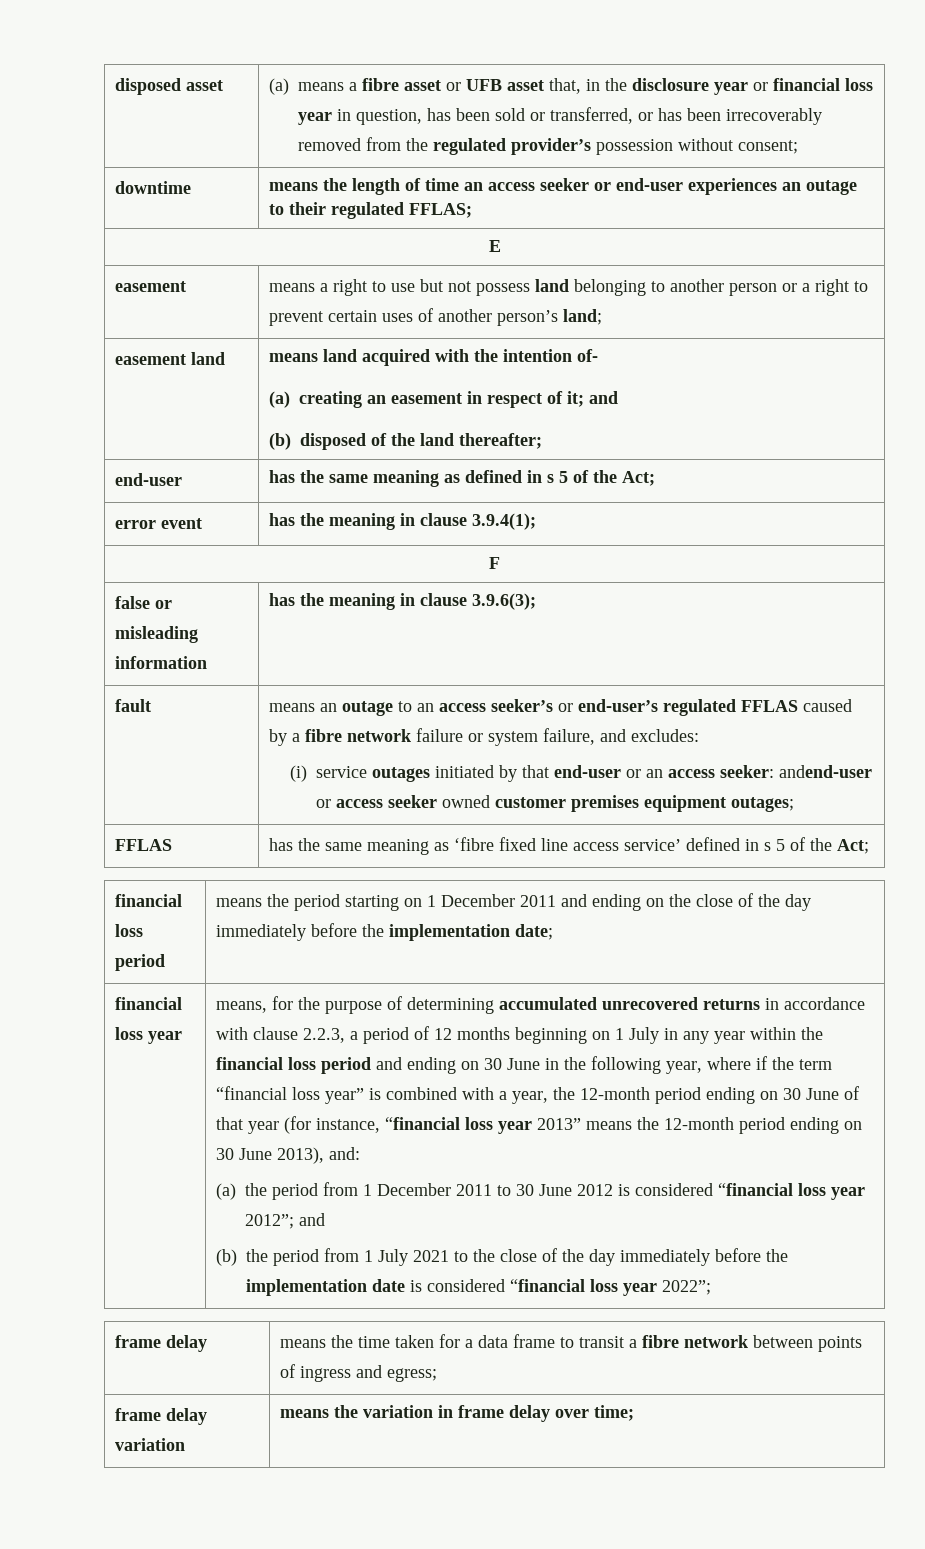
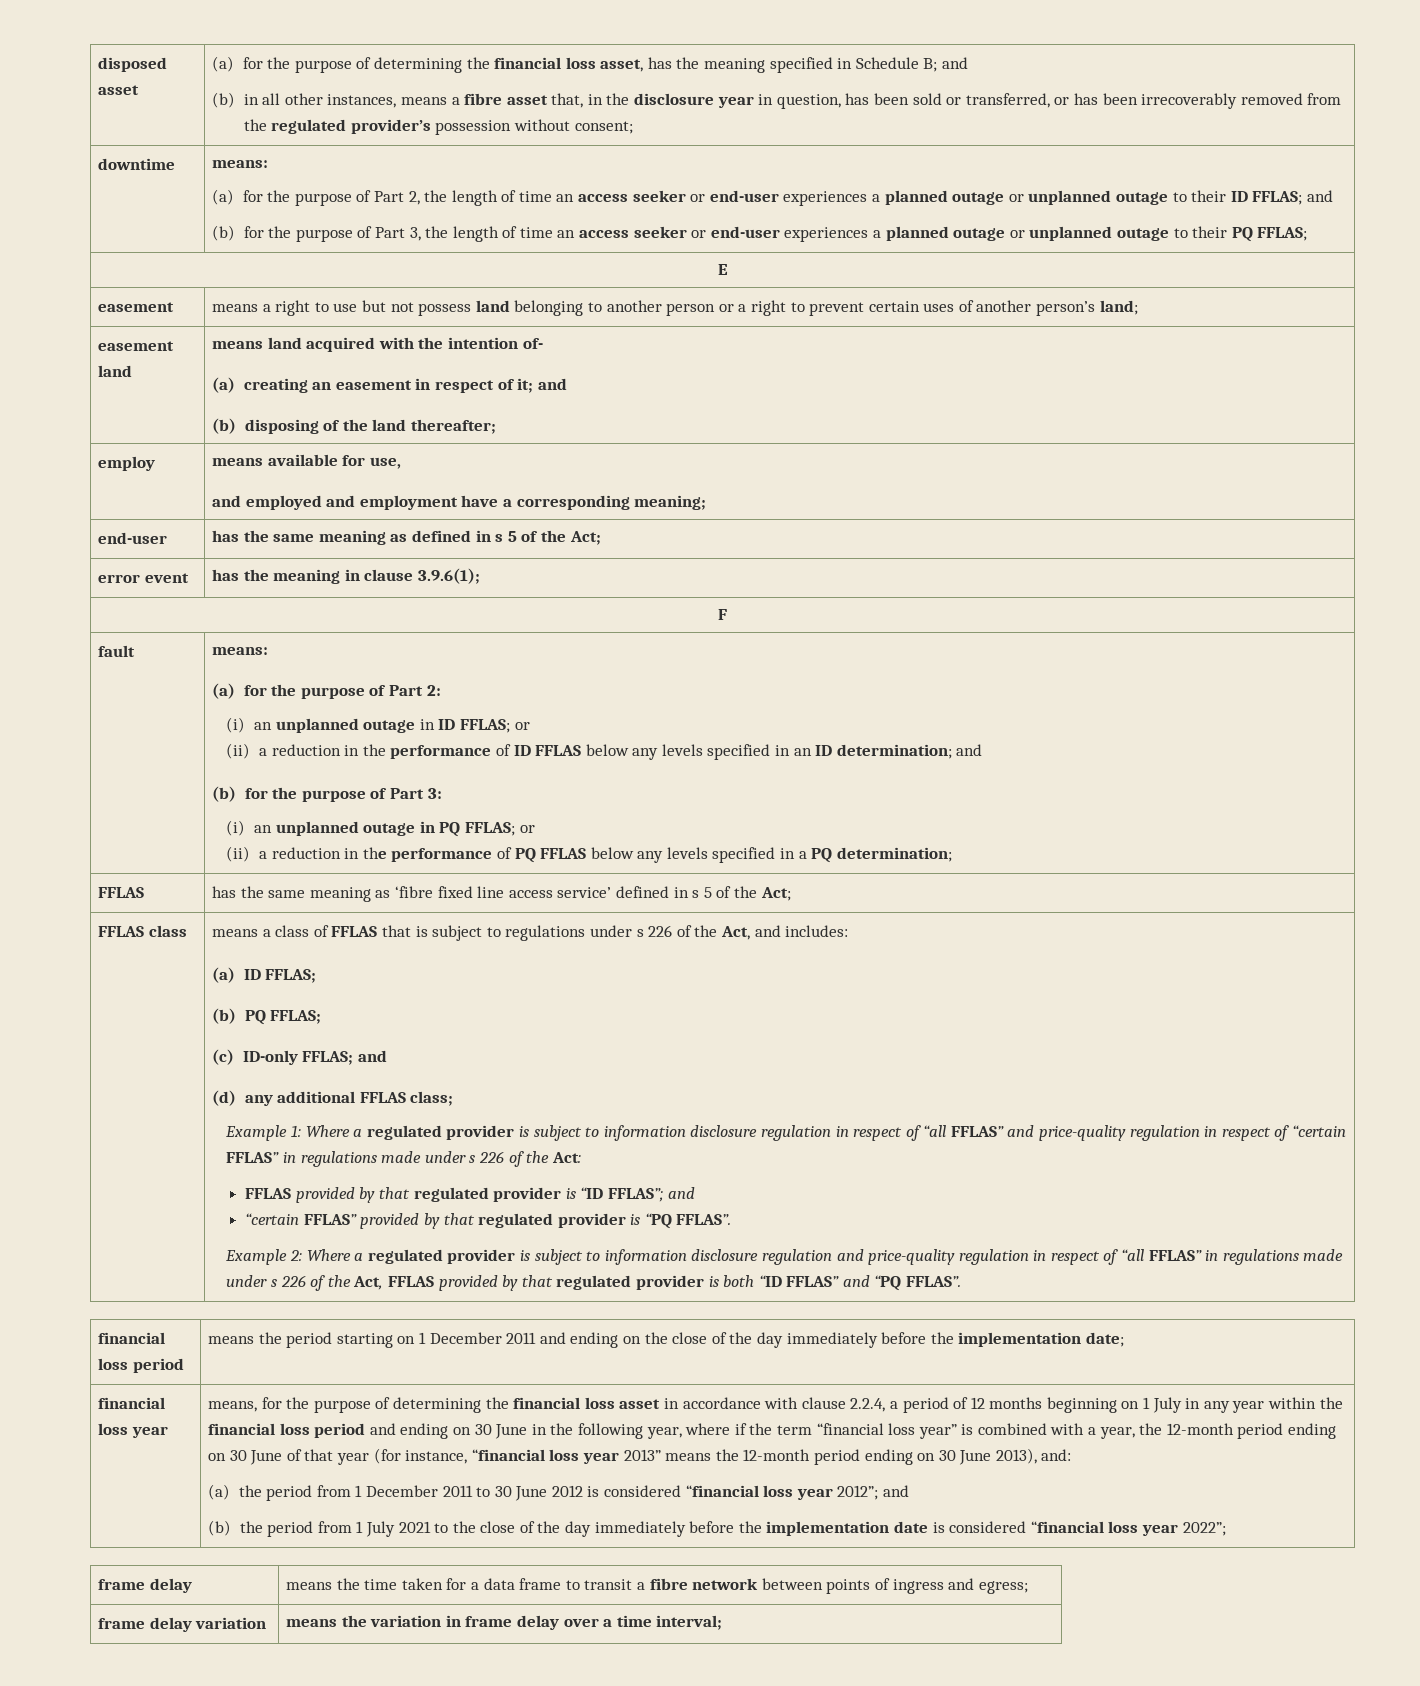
- (a) means a fibre asset or UFB asset that, in the disclosure year or financial loss year in question, has been sold or transferred, or has been irrecoverably removed from the regulated provider’s possession without consent;
+ (a) for the purpose of determining the financial loss asset, has the meaning specified in Schedule B; and
+ (b) in all other instances, means a fibre asset that, in the disclosure year in question, has been sold or transferred, or has been irrecoverably removed from the regulated provider’s possession without consent;
- downtime | means the length of time an access seeker or end-user experiences an outage to their regulated FFLAS;
+ downtime | means:
+ (a) for the purpose of Part 2, the length of time an access seeker or end-user experiences a planned outage or unplanned outage to their ID FFLAS; and
+ (b) for the purpose of Part 3, the length of time an access seeker or end-user experiences a planned outage or unplanned outage to their PQ FFLAS;
  easement land | means land acquired with the intention of-
  (a) creating an easement in respect of it; and
- (b) disposed of the land thereafter;
+ (b) disposing of the land thereafter;
+ employ | means available for use,
+ and employed and employment have a corresponding meaning;
- error event | has the meaning in clause 3.9.4(1);
+ error event | has the meaning in clause 3.9.6(1);
- false or misleading information | has the meaning in clause 3.9.6(3);
- fault | means an outage to an access seeker’s or end-user’s regulated FFLAS caused by a fibre network failure or system failure, and excludes:
- (i) service outages initiated by that end-user or an access seeker: andend-user or access seeker owned customer premises equipment outages;
+ fault | means:
+ (a) for the purpose of Part 2:
+ (i) an unplanned outage in ID FFLAS; or
+ (ii) a reduction in the performance of ID FFLAS below any levels specified in an ID determination; and
+ (b) for the purpose of Part 3:
+ (i) an unplanned outage in PQ FFLAS; or
+ (ii) a reduction in the performance of PQ FFLAS below any levels specified in a PQ determination;
+ FFLAS class | means a class of FFLAS that is subject to regulations under s 226 of the Act, and includes:
+ (a) ID FFLAS;
+ (b) PQ FFLAS;
+ (c) ID-only FFLAS; and
+ (d) any additional FFLAS class;
+ Example 1: Where a regulated provider is subject to information disclosure regulation in respect of “all FFLAS” and price-quality regulation in respect of “certain FFLAS” in regulations made under s 226 of the Act:
+ FFLAS provided by that regulated provider is “ID FFLAS”; and
+ “certain FFLAS” provided by that regulated provider is “PQ FFLAS”.
+ Example 2: Where a regulated provider is subject to information disclosure regulation and price-quality regulation in respect of “all FFLAS” in regulations made under s 226 of the Act, FFLAS provided by that regulated provider is both “ID FFLAS” and “PQ FFLAS”.
- means, for the purpose of determining accumulated unrecovered returns in accordance with clause 2.2.3, a period of 12 months beginning on 1 July in any year within the financial loss period and ending on 30 June in the following year, where if the term “financial loss year” is combined with a year, the 12-month period ending on 30 June of that year (for instance, “financial loss year 2013” means the 12-month period ending on 30 June 2013), and:
+ means, for the purpose of determining the financial loss asset in accordance with clause 2.2.4, a period of 12 months beginning on 1 July in any year within the financial loss period and ending on 30 June in the following year, where if the term “financial loss year” is combined with a year, the 12-month period ending on 30 June of that year (for instance, “financial loss year 2013” means the 12-month period ending on 30 June 2013), and:
- frame delay variation | means the variation in frame delay over time;
+ frame delay variation | means the variation in frame delay over a time interval;

